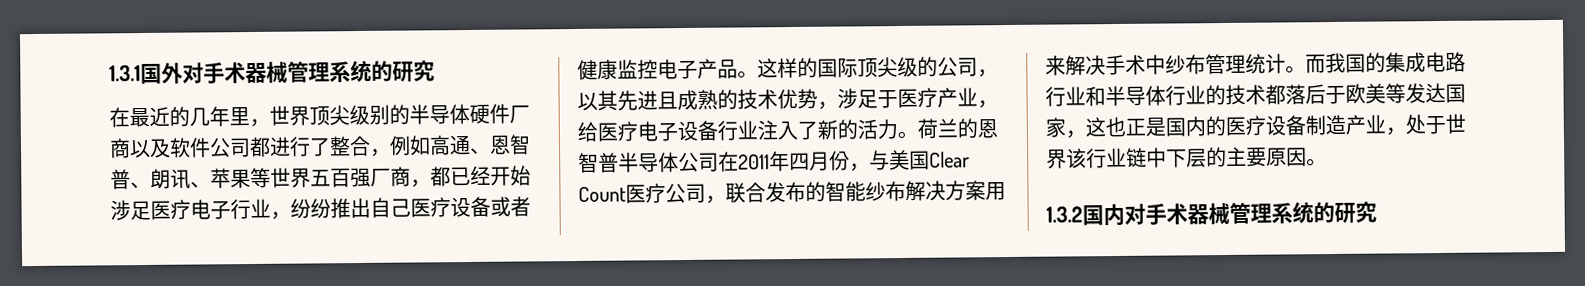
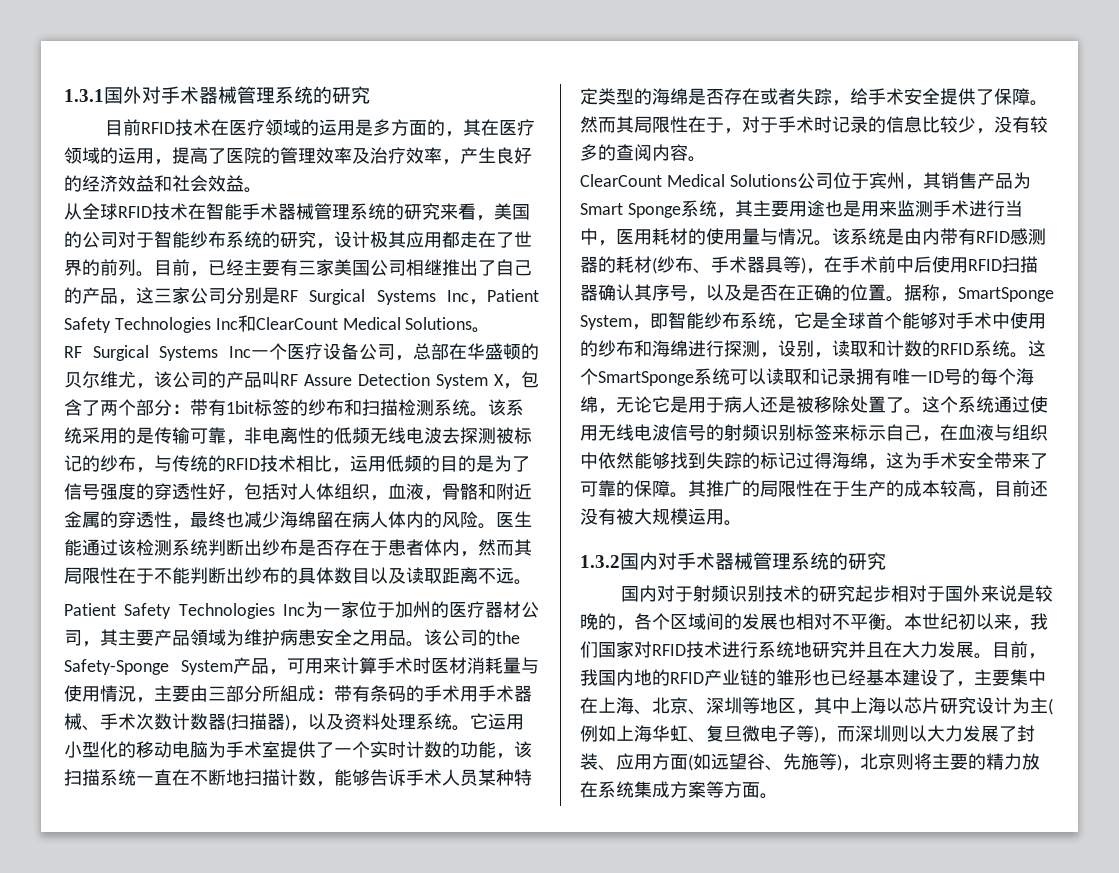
- 在最近的几年里，世界顶尖级别的半导体硬件厂商以及软件公司都进行了整合，例如高通、恩智普、朗讯、苹果等世界五百强厂商，都已经开始涉足医疗电子行业，纷纷推出自己医疗设备或者健康监控电子产品。这样的国际顶尖级的公司，以其先进且成熟的技术优势，涉足于医疗产业，给医疗电子设备行业注入了新的活力。荷兰的恩智普半导体公司在2011年四月份，与美国Clear Count医疗公司，联合发布的智能纱布解决方案用来解决手术中纱布管理统计。而我国的集成电路行业和半导体行业的技术都落后于欧美等发达国家，这也正是国内的医疗设备制造产业，处于世界该行业链中下层的主要原因。
+ 目前RFID技术在医疗领域的运用是多方面的，其在医疗领域的运用，提高了医院的管理效率及治疗效率，产生良好的经济效益和社会效益。
+ 从全球RFID技术在智能手术器械管理系统的研究来看，美国的公司对于智能纱布系统的研究，设计极其应用都走在了世界的前列。目前，已经主要有三家美国公司相继推出了自己的产品，这三家公司分别是RF Surgical Systems Inc，Patient Safety Technologies Inc和ClearCount Medical Solutions。
+ RF Surgical Systems Inc一个医疗设备公司，总部在华盛顿的贝尔维尤，该公司的产品叫RF Assure Detection System X，包含了两个部分：带有1bit标签的纱布和扫描检测系统。该系统采用的是传输可靠，非电离性的低频无线电波去探测被标记的纱布，与传统的RFID技术相比，运用低频的目的是为了信号强度的穿透性好，包括对人体组织，血液，骨骼和附近金属的穿透性，最终也减少海绵留在病人体内的风险。医生能通过该检测系统判断出纱布是否存在于患者体内，然而其局限性在于不能判断出纱布的具体数目以及读取距离不远。
+ Patient Safety Technologies Inc为一家位于加州的医疗器材公司，其主要产品領域为维护病患安全之用品。该公司的the Safety-Sponge System产品，可用来计算手术时医材消耗量与使用情況，主要由三部分所組成：带有条码的手术用手术器械、手术次数计数器(扫描器)，以及资料处理系统。它运用小型化的移动电脑为手术室提供了一个实时计数的功能，该扫描系统一直在不断地扫描计数，能够告诉手术人员某种特定类型的海绵是否存在或者失踪，给手术安全提供了保障。然而其局限性在于，对于手术时记录的信息比较少，没有较多的查阅内容。
+ ClearCount Medical Solutions公司位于宾州，其销售产品为Smart Sponge系统，其主要用途也是用来监测手术进行当中，医用耗材的使用量与情况。该系统是由内带有RFID感测器的耗材(纱布、手术器具等)，在手术前中后使用RFID扫描器确认其序号，以及是否在正确的位置。据称，SmartSponge System，即智能纱布系统，它是全球首个能够对手术中使用的纱布和海绵进行探测，设别，读取和计数的RFID系统。这个SmartSponge系统可以读取和记录拥有唯一ID号的每个海绵，无论它是用于病人还是被移除处置了。这个系统通过使用无线电波信号的射频识别标签来标示自己，在血液与组织中依然能够找到失踪的标记过得海绵，这为手术安全带来了可靠的保障。其推广的局限性在于生产的成本较高，目前还没有被大规模运用。
+ 国内对于射频识别技术的研究起步相对于国外来说是较晚的，各个区域间的发展也相对不平衡。本世纪初以来，我们国家对RFID技术进行系统地研究并且在大力发展。目前，我国内地的RFID产业链的雏形也已经基本建设了，主要集中在上海、北京、深圳等地区，其中上海以芯片研究设计为主(例如上海华虹、复旦微电子等)，而深圳则以大力发展了封装、应用方面(如远望谷、先施等)，北京则将主要的精力放在系统集成方案等方面。

